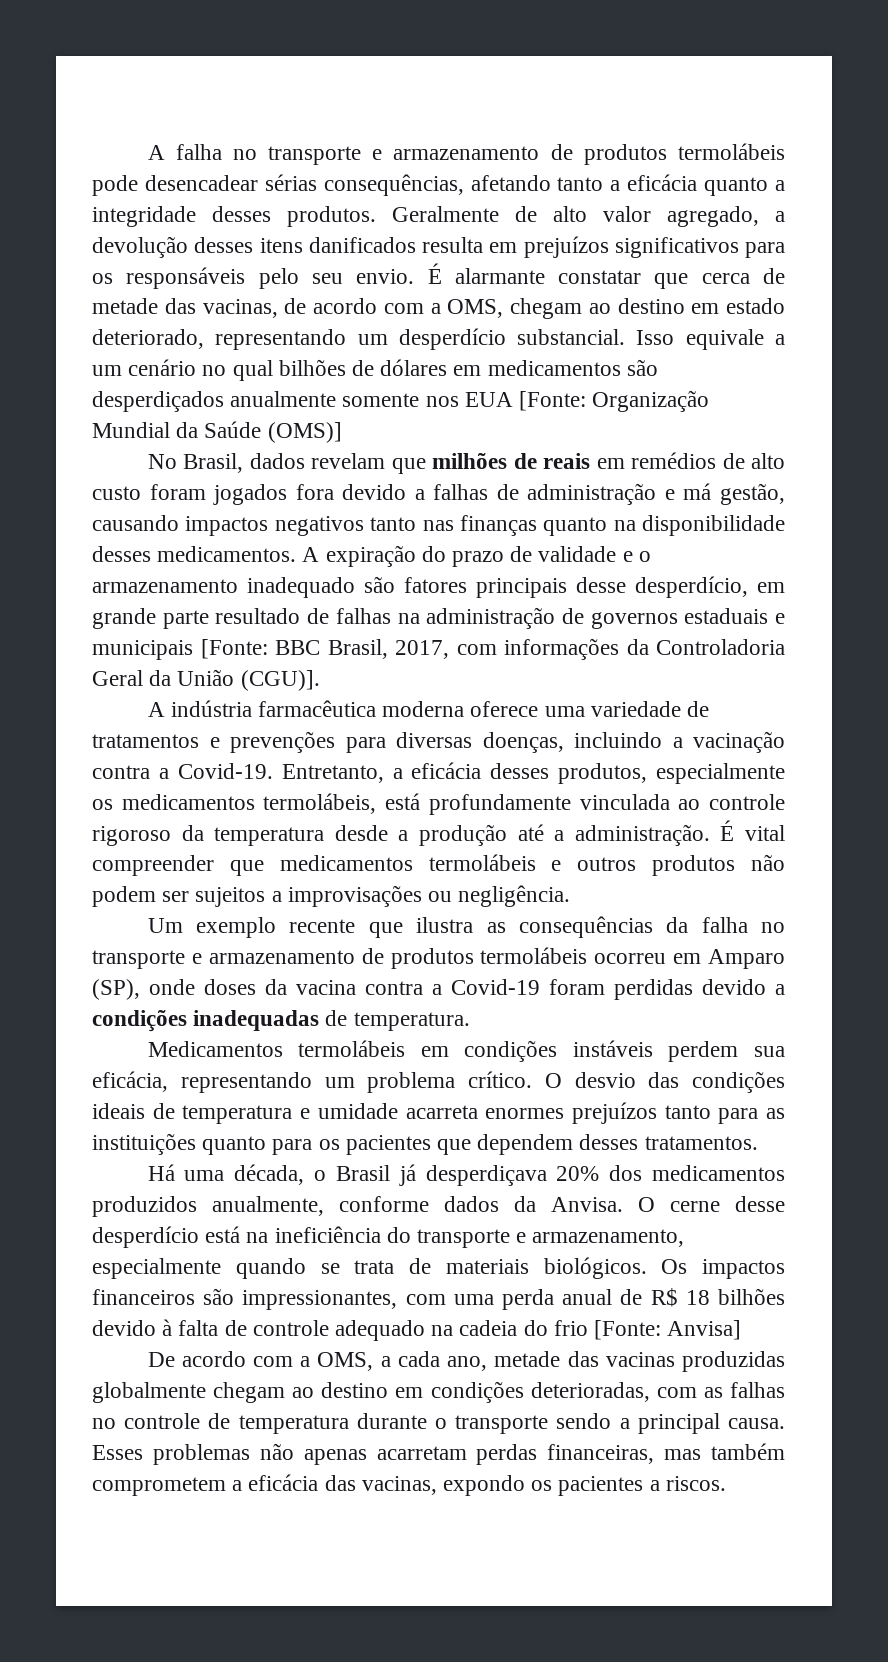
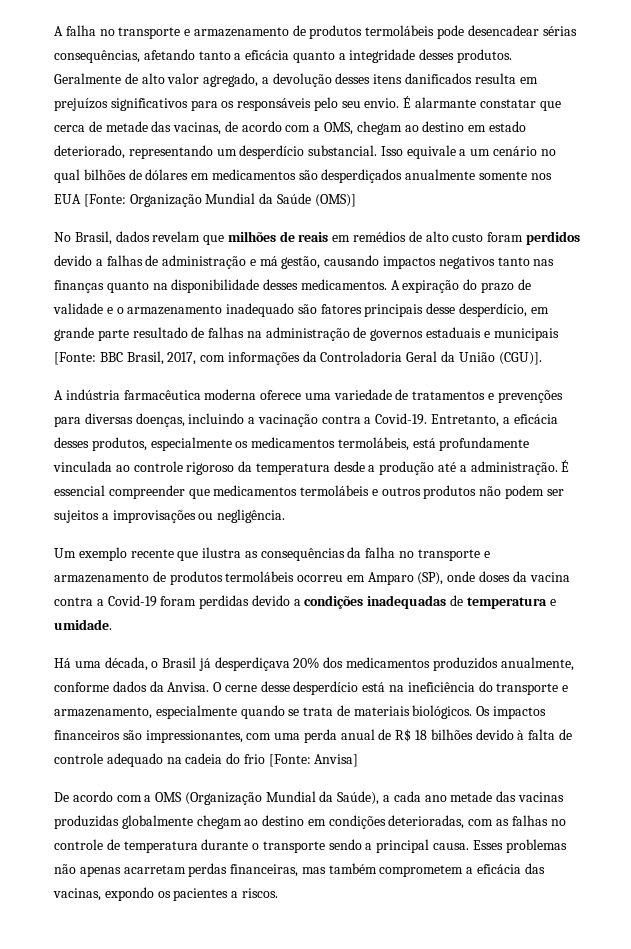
- No Brasil, dados revelam que milhões de reais em remédios de alto custo foram jogados fora devido a falhas de administração e má gestão, causando impactos negativos tanto nas finanças quanto na disponibilidade desses medicamentos.
+ No Brasil, dados revelam que milhões de reais em remédios de alto custo foram perdidos devido a falhas de administração e má gestão, causando impactos negativos tanto nas finanças quanto na disponibilidade desses medicamentos.
- É vital compreender que medicamentos termolábeis e outros produtos não podem ser sujeitos a improvisações ou negligência.
+ É essencial compreender que medicamentos termolábeis e outros produtos não podem ser sujeitos a improvisações ou negligência.
- Um exemplo recente que ilustra as consequências da falha no transporte e armazenamento de produtos termolábeis ocorreu em Amparo (SP), onde doses da vacina contra a Covid-19 foram perdidas devido a condições inadequadas de temperatura.
- Medicamentos termolábeis em condições instáveis perdem sua eficácia, representando um problema crítico. O desvio das condições ideais de temperatura e umidade acarreta enormes prejuízos tanto para as instituições quanto para os pacientes que dependem desses tratamentos.
+ Um exemplo recente que ilustra as consequências da falha no transporte e armazenamento de produtos termolábeis ocorreu em Amparo (SP), onde doses da vacina contra a Covid-19 foram perdidas devido a condições inadequadas de temperatura e umidade.
- De acordo com a OMS, a cada ano, metade das vacinas produzidas globalmente chegam ao destino em condições deterioradas, com as falhas no controle de temperatura durante o transporte sendo a principal causa.
+ De acordo com a OMS (Organização Mundial da Saúde), a cada ano metade das vacinas produzidas globalmente chegam ao destino em condições deterioradas, com as falhas no controle de temperatura durante o transporte sendo a principal causa.

